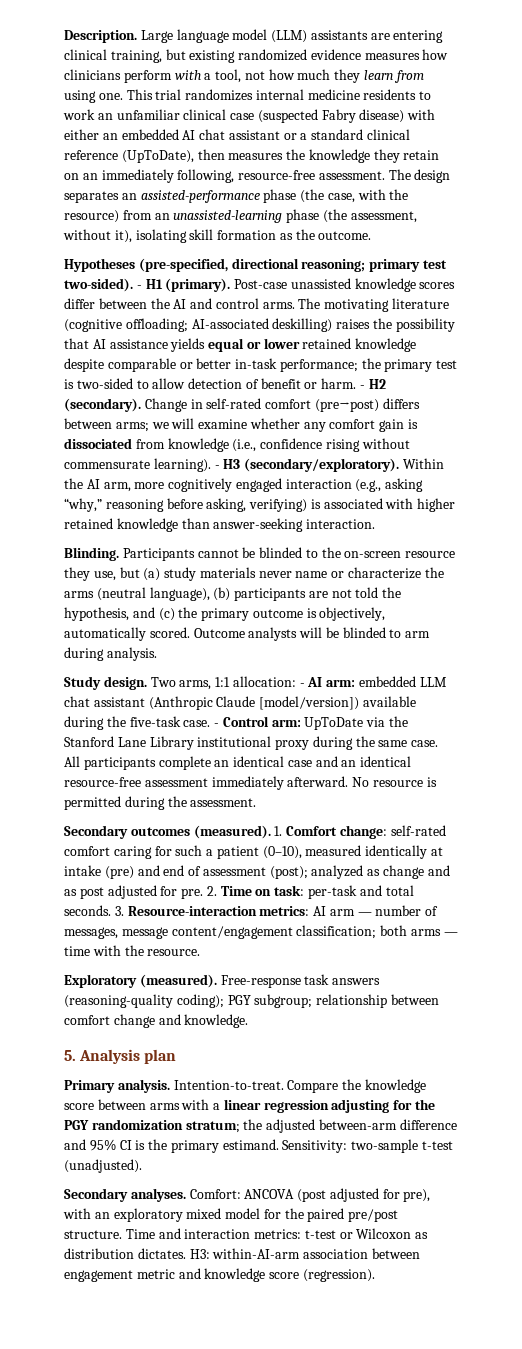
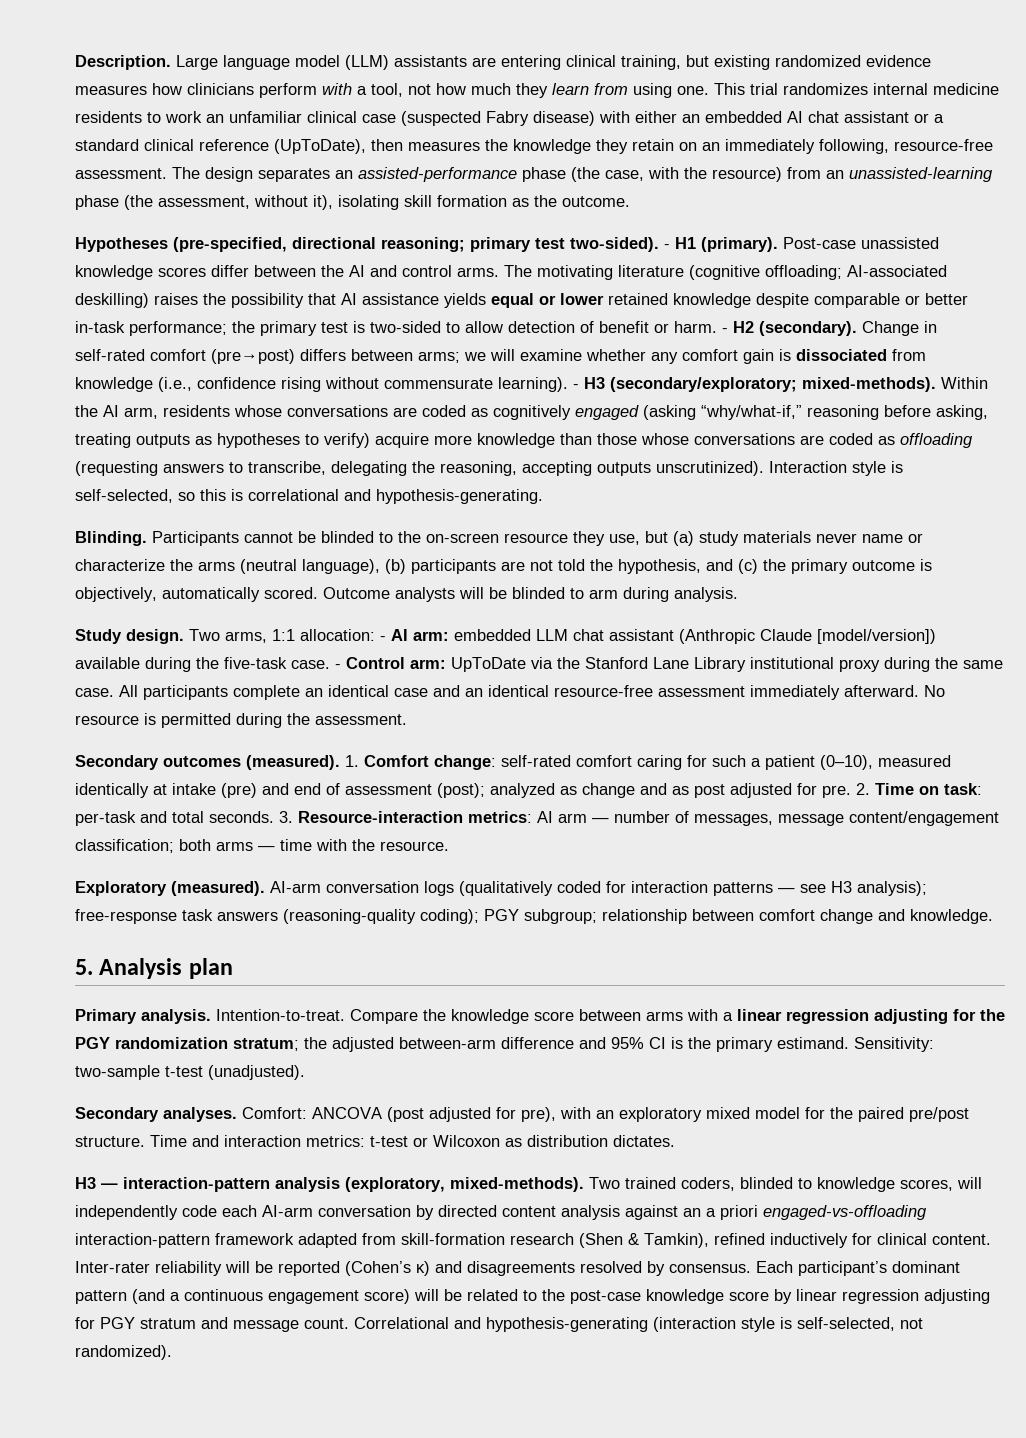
- - H3 (secondary/exploratory).
+ - H3 (secondary/exploratory; mixed-methods).
- Within the AI arm, more cognitively engaged interaction (e.g., asking “why,” reasoning before asking, verifying) is associated with higher retained knowledge than answer-seeking interaction.
+ Within the AI arm, residents whose conversations are coded as cognitively engaged (asking “why/what-if,” reasoning before asking, treating outputs as hypotheses to verify) acquire more knowledge than those whose conversations are coded as offloading (requesting answers to transcribe, delegating the reasoning, accepting outputs unscrutinized). Interaction style is self-selected, so this is correlational and hypothesis-generating.
- Free-response task answers (reasoning-quality coding); PGY subgroup; relationship between comfort change and knowledge.
+ AI-arm conversation logs (qualitatively coded for interaction patterns — see H3 analysis); free-response task answers (reasoning-quality coding); PGY subgroup; relationship between comfort change and knowledge.
- Time and interaction metrics: t-test or Wilcoxon as distribution dictates. H3: within-AI-arm association between engagement metric and knowledge score (regression).
+ Time and interaction metrics: t-test or Wilcoxon as distribution dictates.
+ H3 — interaction-pattern analysis (exploratory, mixed-methods). Two trained coders, blinded to knowledge scores, will independently code each AI-arm conversation by directed content analysis against an a priori engaged-vs-offloading interaction-pattern framework adapted from skill-formation research (Shen & Tamkin), refined inductively for clinical content. Inter-rater reliability will be reported (Cohen’s κ) and disagreements resolved by consensus. Each participant’s dominant pattern (and a continuous engagement score) will be related to the post-case knowledge score by linear regression adjusting for PGY stratum and message count. Correlational and hypothesis-generating (interaction style is self-selected, not randomized).

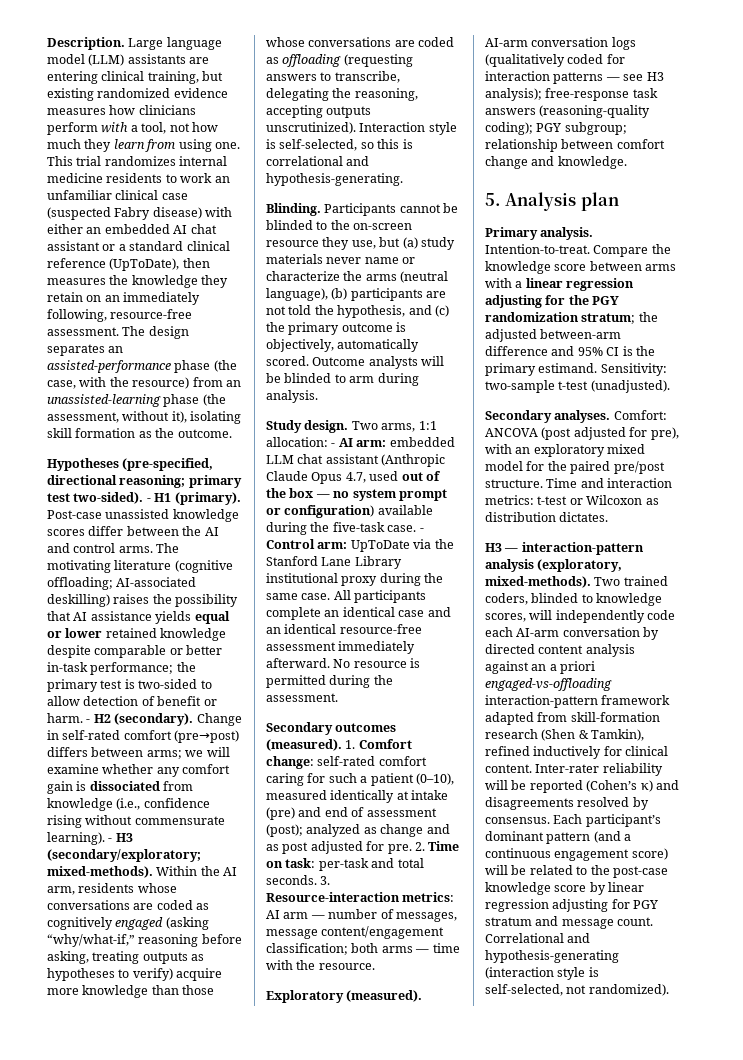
- Two arms, 1:1 allocation: - AI arm: embedded LLM chat assistant (Anthropic Claude [model/version]) available during the five-task case.
+ Two arms, 1:1 allocation: - AI arm: embedded LLM chat assistant (Anthropic Claude Opus 4.7, used out of the box — no system prompt or configuration) available during the five-task case.

